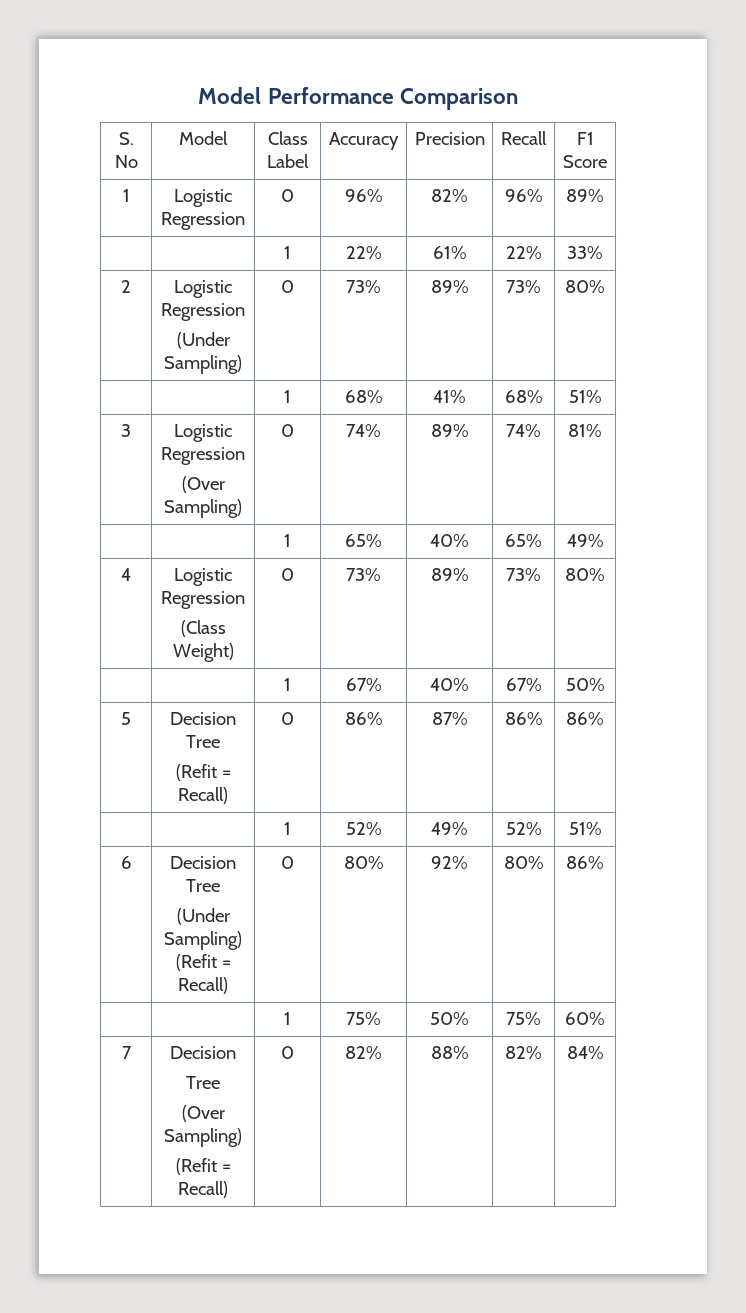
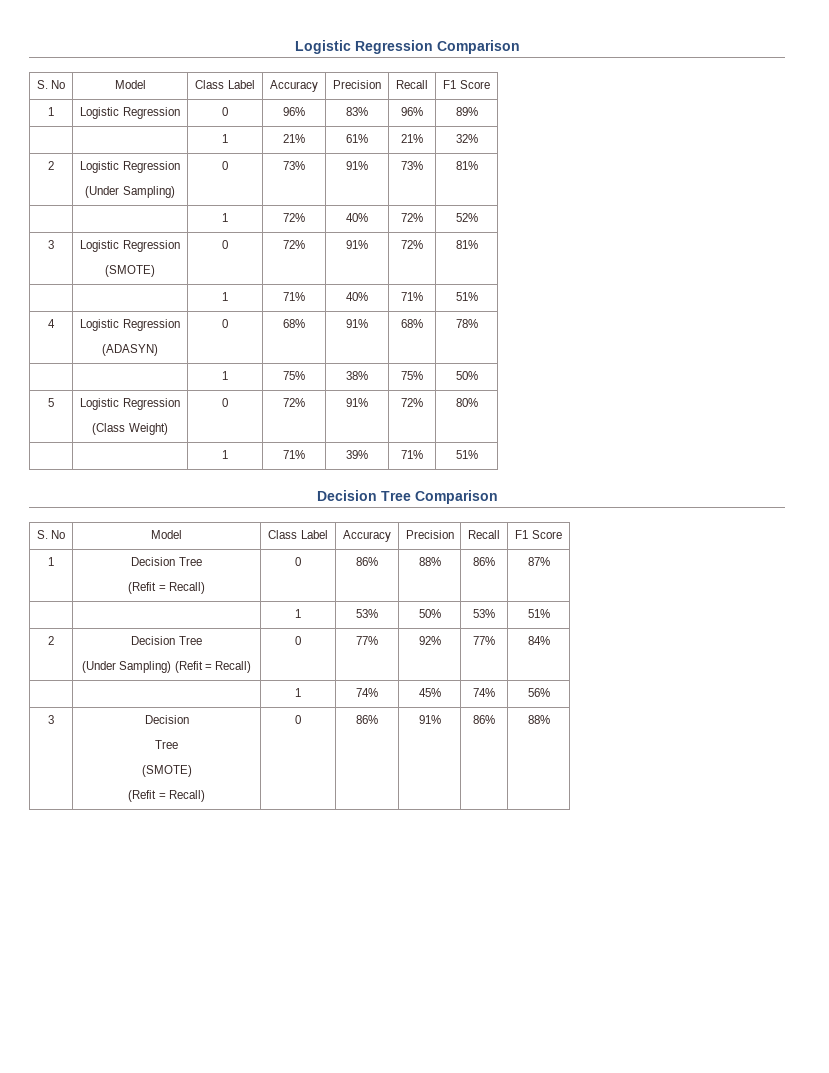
- Model Performance Comparison
+ Logistic Regression Comparison
- 1 | Logistic Regression | 0 | 96% | 82% | 96% | 89%
+ 1 | Logistic Regression | 0 | 96% | 83% | 96% | 89%
- | | 1 | 22% | 61% | 22% | 33%
+ | | 1 | 21% | 61% | 21% | 32%
  2 | Logistic Regression
- (Under Sampling) | 0 | 73% | 89% | 73% | 80%
- | | 1 | 68% | 41% | 68% | 51%
+ (Under Sampling) | 0 | 73% | 91% | 73% | 81%
+ | | 1 | 72% | 40% | 72% | 52%
  3 | Logistic Regression
- (Over Sampling) | 0 | 74% | 89% | 74% | 81%
- | | 1 | 65% | 40% | 65% | 49%
+ (SMOTE) | 0 | 72% | 91% | 72% | 81%
+ | | 1 | 71% | 40% | 71% | 51%
  4 | Logistic Regression
- (Class Weight) | 0 | 73% | 89% | 73% | 80%
- | | 1 | 67% | 40% | 67% | 50%
- 5 | Decision Tree
- (Refit = Recall) | 0 | 86% | 87% | 86% | 86%
- | | 1 | 52% | 49% | 52% | 51%
- 6 | Decision Tree
- (Under Sampling) (Refit = Recall) | 0 | 80% | 92% | 80% | 86%
- | | 1 | 75% | 50% | 75% | 60%
- 7 | Decision
+ (ADASYN) | 0 | 68% | 91% | 68% | 78%
+ | | 1 | 75% | 38% | 75% | 50%
+ 5 | Logistic Regression
+ (Class Weight) | 0 | 72% | 91% | 72% | 80%
+ | | 1 | 71% | 39% | 71% | 51%
+ Decision Tree Comparison
+ S. No | Model | Class Label | Accuracy | Precision | Recall | F1 Score
+ 1 | Decision Tree
+ (Refit = Recall) | 0 | 86% | 88% | 86% | 87%
+ | | 1 | 53% | 50% | 53% | 51%
+ 2 | Decision Tree
+ (Under Sampling) (Refit = Recall) | 0 | 77% | 92% | 77% | 84%
+ | | 1 | 74% | 45% | 74% | 56%
+ 3 | Decision
  Tree
- (Over Sampling)
- (Refit = Recall) | 0 | 82% | 88% | 82% | 84%
+ (SMOTE)
+ (Refit = Recall) | 0 | 86% | 91% | 86% | 88%

